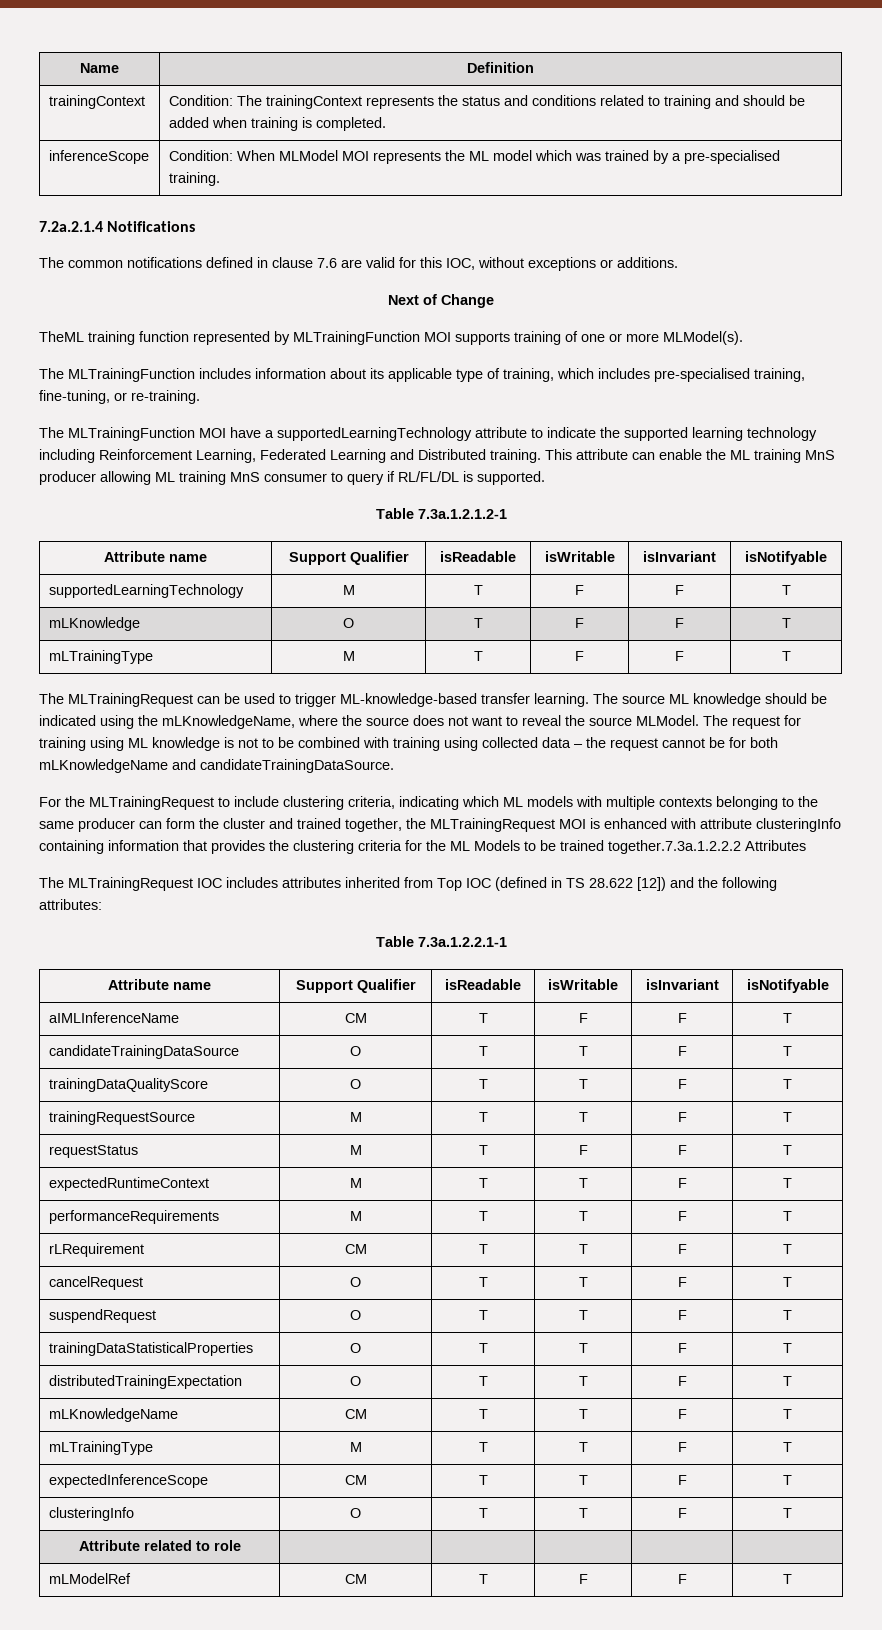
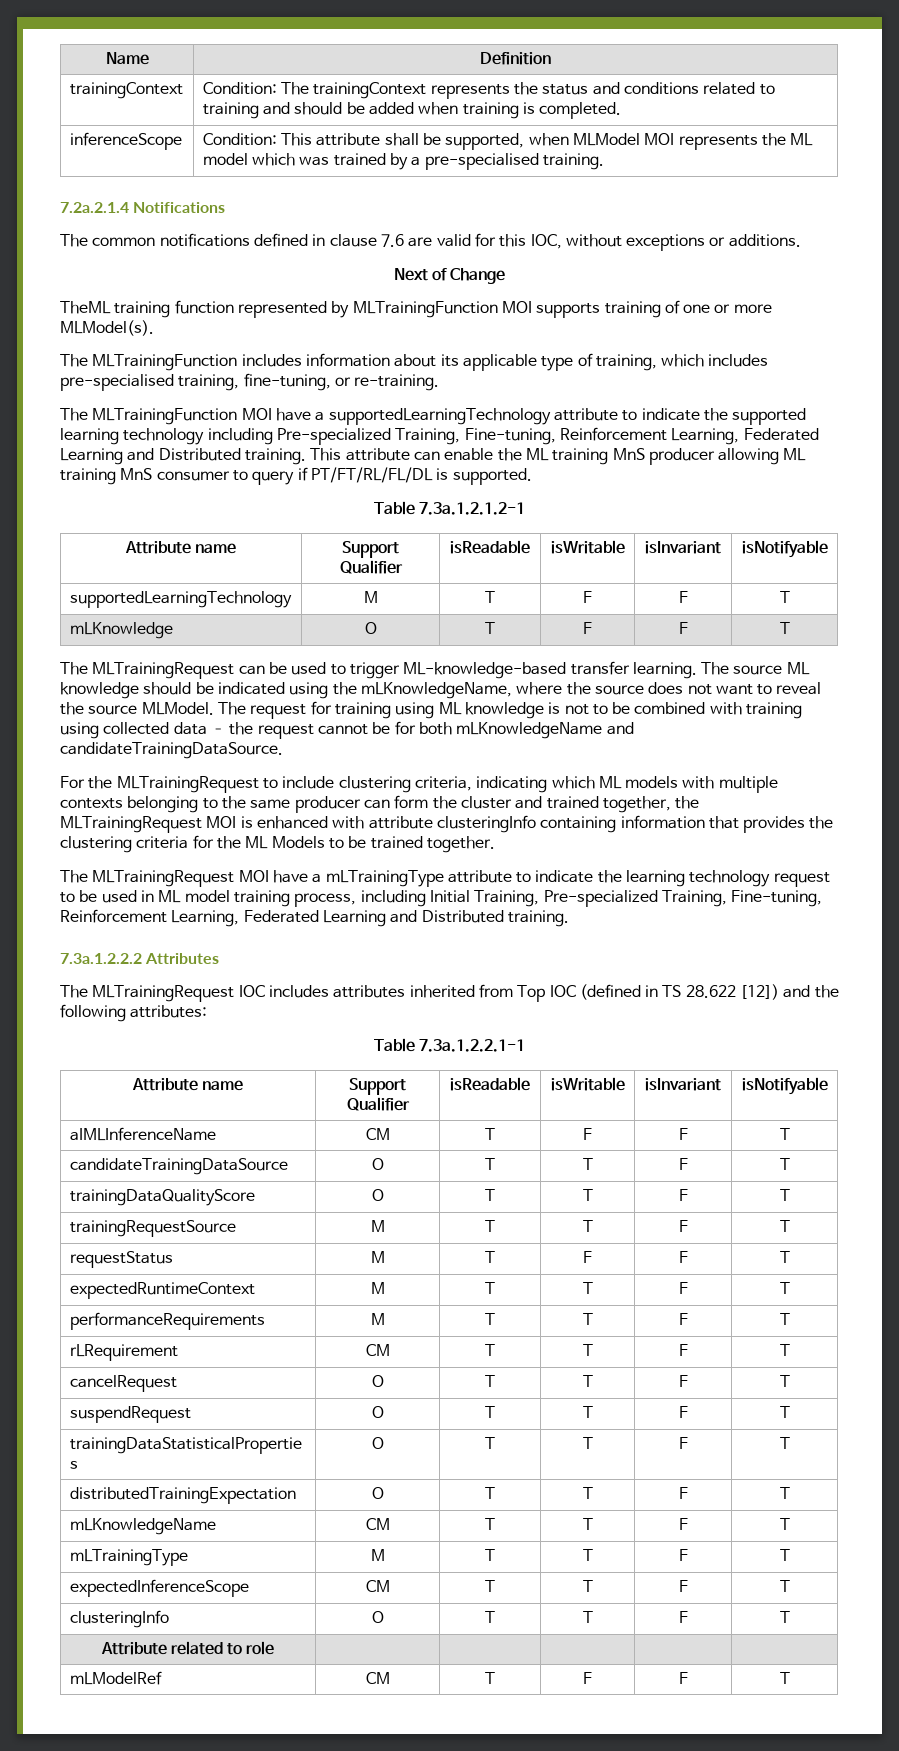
- inferenceScope | Condition: When MLModel MOI represents the ML model which was trained by a pre-specialised training.
+ inferenceScope | Condition: This attribute shall be supported, when MLModel MOI represents the ML model which was trained by a pre-specialised training.
- The MLTrainingFunction MOI have a supportedLearningTechnology attribute to indicate the supported learning technology including Reinforcement Learning, Federated Learning and Distributed training.
+ The MLTrainingFunction MOI have a supportedLearningTechnology attribute to indicate the supported learning technology including Pre-specialized Training, Fine-tuning, Reinforcement Learning, Federated Learning and Distributed training.
- This attribute can enable the ML training MnS producer allowing ML training MnS consumer to query if RL/FL/DL is supported.
+ This attribute can enable the ML training MnS producer allowing ML training MnS consumer to query if PT/FT/RL/FL/DL is supported.
- mLTrainingType | M | T | F | F | T
- For the MLTrainingRequest to include clustering criteria, indicating which ML models with multiple contexts belonging to the same producer can form the cluster and trained together, the MLTrainingRequest MOI is enhanced with attribute clusteringInfo containing information that provides the clustering criteria for the ML Models to be trained together.7.3a.1.2.2.2 Attributes
+ For the MLTrainingRequest to include clustering criteria, indicating which ML models with multiple contexts belonging to the same producer can form the cluster and trained together, the MLTrainingRequest MOI is enhanced with attribute clusteringInfo containing information that provides the clustering criteria for the ML Models to be trained together.
+ The MLTrainingRequest MOI have a mLTrainingType attribute to indicate the learning technology request to be used in ML model training process, including Initial Training, Pre-specialized Training, Fine-tuning, Reinforcement Learning, Federated Learning and Distributed training.
+ 7.3a.1.2.2.2 Attributes

